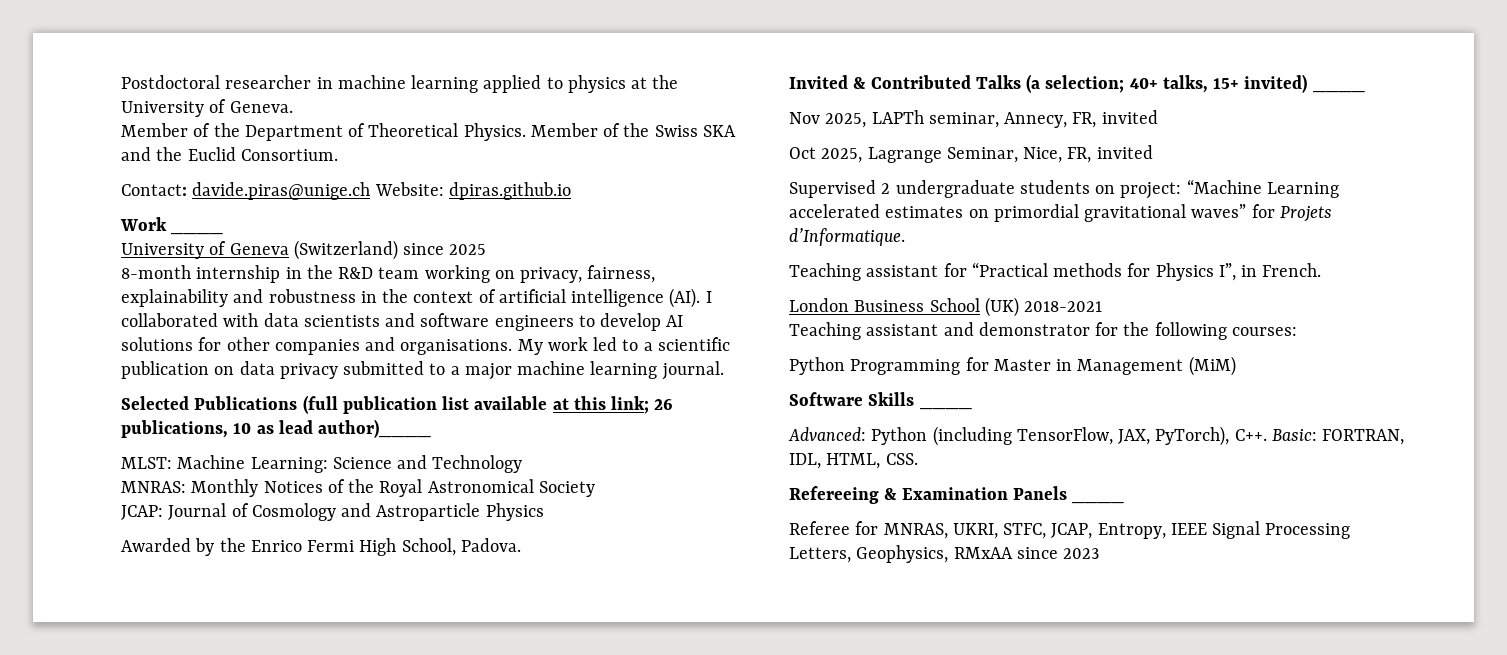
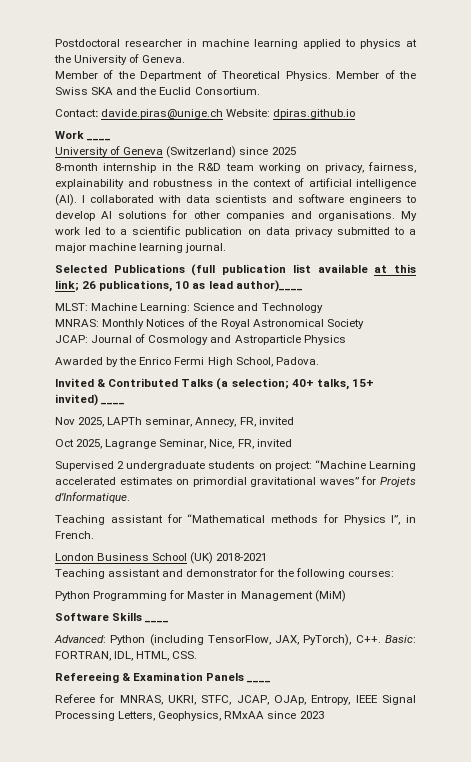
- Teaching assistant for “Practical methods for Physics I”, in French.
+ Teaching assistant for “Mathematical methods for Physics I”, in French.
- Referee for MNRAS, UKRI, STFC, JCAP, Entropy, IEEE Signal Processing Letters, Geophysics, RMxAA since 2023
+ Referee for MNRAS, UKRI, STFC, JCAP, OJAp, Entropy, IEEE Signal Processing Letters, Geophysics, RMxAA since 2023

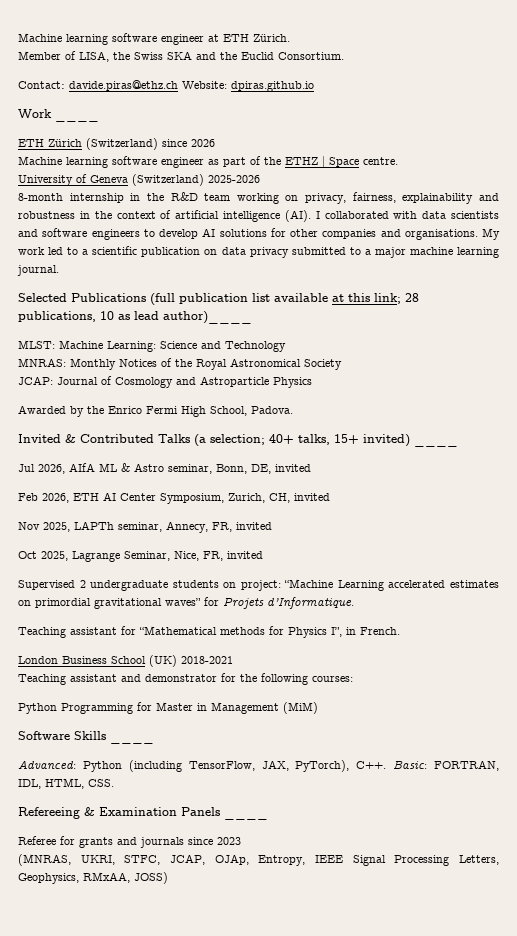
- Postdoctoral researcher in machine learning applied to physics at the University of Geneva.
- Member of the Department of Theoretical Physics. Member of the Swiss SKA and the Euclid Consortium.
+ Machine learning software engineer at ETH Zürich.
+ Member of LISA, the Swiss SKA and the Euclid Consortium.
- Contact: davide.piras@unige.ch Website: dpiras.github.io
+ Contact: davide.piras@ethz.ch Website: dpiras.github.io
+ ETH Zürich (Switzerland) since 2026
+ Machine learning software engineer as part of the ETHZ | Space centre.
- University of Geneva (Switzerland) since 2025
+ University of Geneva (Switzerland) 2025-2026
- Selected Publications (full publication list available at this link; 26 publications, 10 as lead author)____
+ Selected Publications (full publication list available at this link; 28 publications, 10 as lead author)____
+ Jul 2026, AIfA ML & Astro seminar, Bonn, DE, invited
+ Feb 2026, ETH AI Center Symposium, Zurich, CH, invited
- Referee for MNRAS, UKRI, STFC, JCAP, OJAp, Entropy, IEEE Signal Processing Letters, Geophysics, RMxAA since 2023
+ Referee for grants and journals since 2023
+ (MNRAS, UKRI, STFC, JCAP, OJAp, Entropy, IEEE Signal Processing Letters, Geophysics, RMxAA, JOSS)

